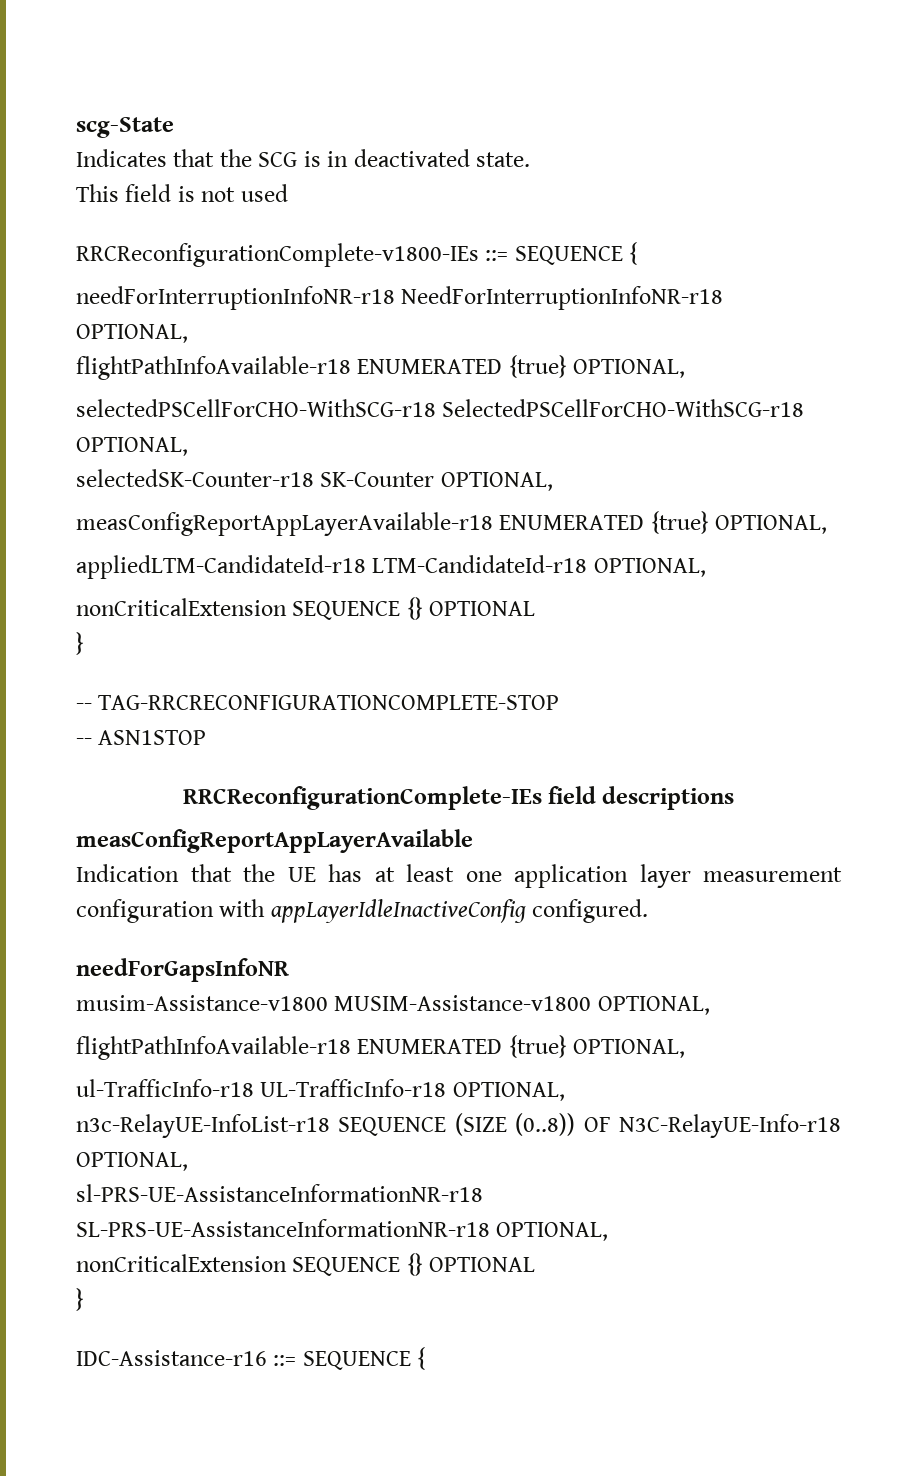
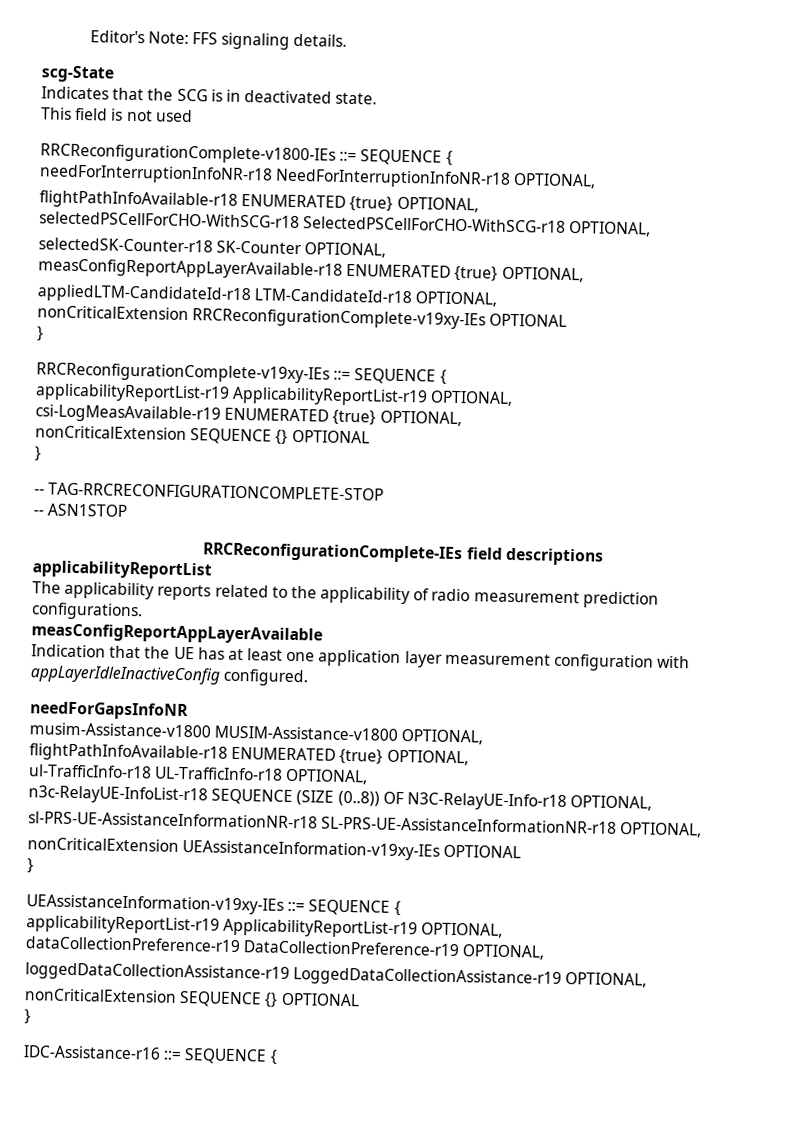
+ Editor's Note: FFS signaling details.
+ nonCriticalExtension RRCReconfigurationComplete-v19xy-IEs OPTIONAL
+ }
+ RRCReconfigurationComplete-v19xy-IEs ::= SEQUENCE {
+ applicabilityReportList-r19 ApplicabilityReportList-r19 OPTIONAL,
+ csi-LogMeasAvailable-r19 ENUMERATED {true} OPTIONAL,
+ applicabilityReportList
+ The applicability reports related to the applicability of radio measurement prediction configurations.
+ nonCriticalExtension UEAssistanceInformation-v19xy-IEs OPTIONAL
+ }
+ UEAssistanceInformation-v19xy-IEs ::= SEQUENCE {
+ applicabilityReportList-r19 ApplicabilityReportList-r19 OPTIONAL,
+ dataCollectionPreference-r19 DataCollectionPreference-r19 OPTIONAL,
+ loggedDataCollectionAssistance-r19 LoggedDataCollectionAssistance-r19 OPTIONAL,

